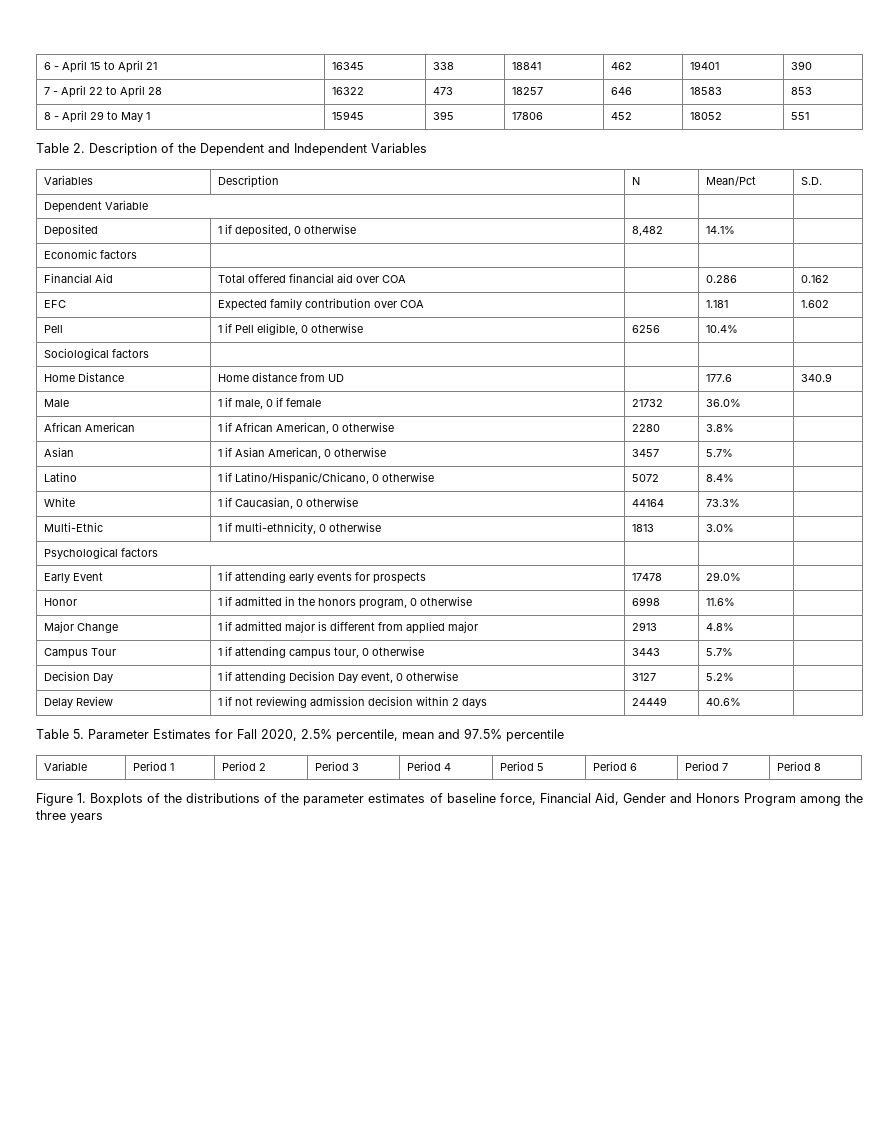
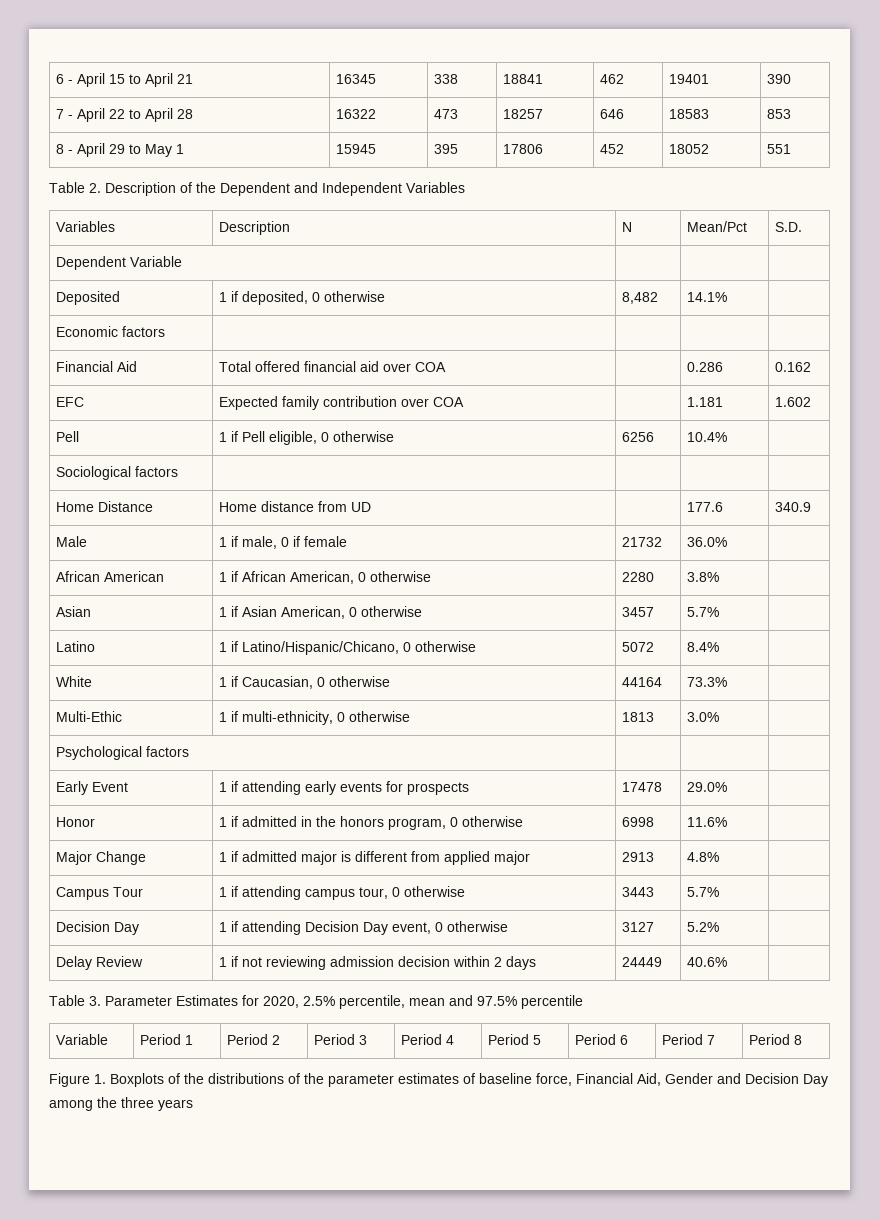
- Table 5. Parameter Estimates for Fall 2020, 2.5% percentile, mean and 97.5% percentile
+ Table 3. Parameter Estimates for 2020, 2.5% percentile, mean and 97.5% percentile
- Figure 1. Boxplots of the distributions of the parameter estimates of baseline force, Financial Aid, Gender and Honors Program among the three years
+ Figure 1. Boxplots of the distributions of the parameter estimates of baseline force, Financial Aid, Gender and Decision Day among the three years

